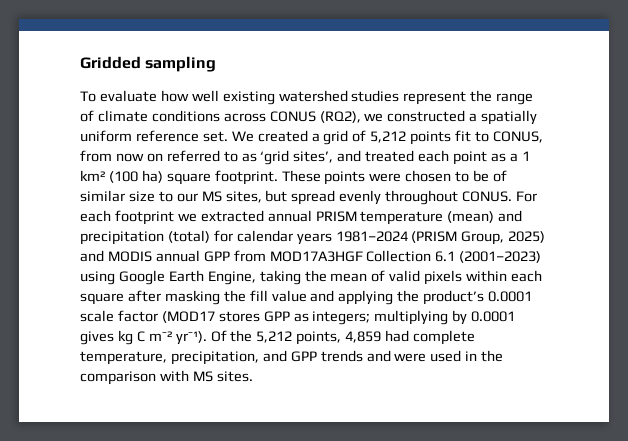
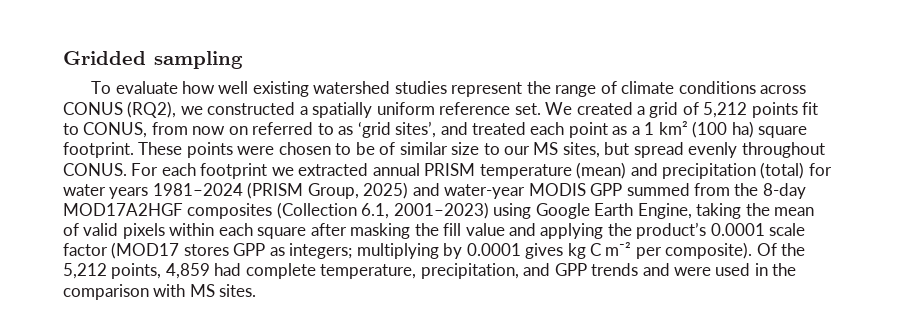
- For each footprint we extracted annual PRISM temperature (mean) and precipitation (total) for calendar years 1981–2024 (PRISM Group, 2025) and MODIS annual GPP from MOD17A3HGF Collection 6.1 (2001–2023) using Google Earth Engine, taking the mean of valid pixels within each square after masking the fill value and applying the product’s 0.0001 scale factor (MOD17 stores GPP as integers; multiplying by 0.0001 gives kg C m⁻² yr⁻¹).
+ For each footprint we extracted annual PRISM temperature (mean) and precipitation (total) for water years 1981–2024 (PRISM Group, 2025) and water-year MODIS GPP summed from the 8-day MOD17A2HGF composites (Collection 6.1, 2001–2023) using Google Earth Engine, taking the mean of valid pixels within each square after masking the fill value and applying the product’s 0.0001 scale factor (MOD17 stores GPP as integers; multiplying by 0.0001 gives kg C m⁻² per composite).

